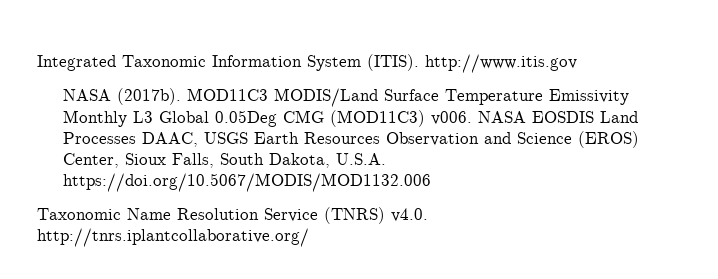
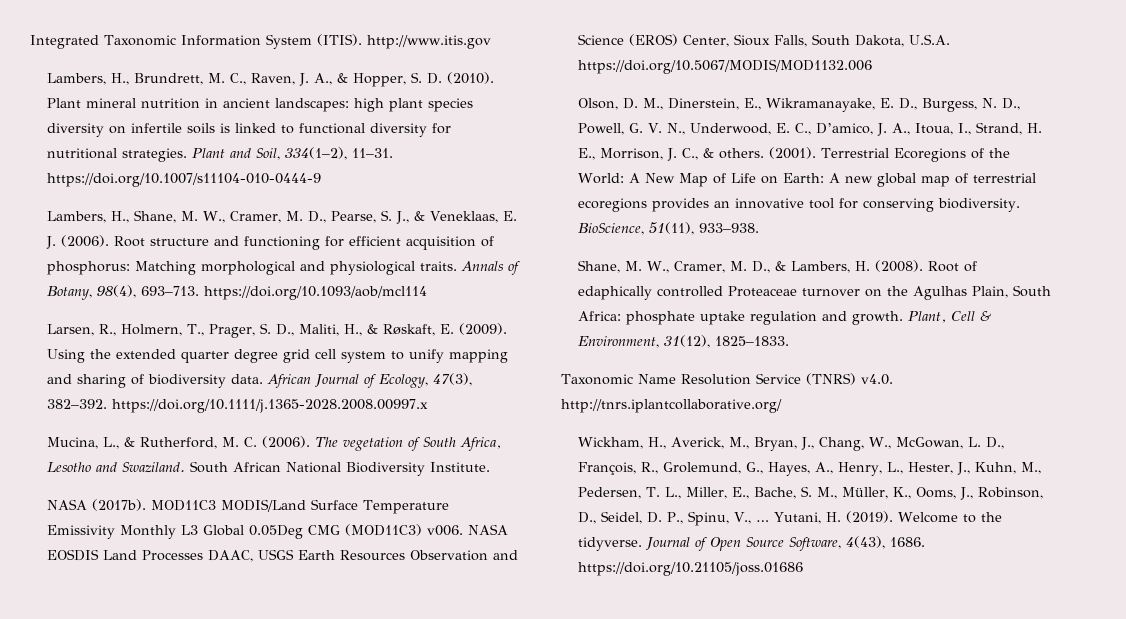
+ Lambers, H., Brundrett, M. C., Raven, J. A., & Hopper, S. D. (2010). Plant mineral nutrition in ancient landscapes: high plant species diversity on infertile soils is linked to functional diversity for nutritional strategies. Plant and Soil, 334(1–2), 11–31. https://doi.org/10.1007/s11104-010-0444-9
+ Lambers, H., Shane, M. W., Cramer, M. D., Pearse, S. J., & Veneklaas, E. J. (2006). Root structure and functioning for efficient acquisition of phosphorus: Matching morphological and physiological traits. Annals of Botany, 98(4), 693–713. https://doi.org/10.1093/aob/mcl114
+ Larsen, R., Holmern, T., Prager, S. D., Maliti, H., & Røskaft, E. (2009). Using the extended quarter degree grid cell system to unify mapping and sharing of biodiversity data. African Journal of Ecology, 47(3), 382–392. https://doi.org/10.1111/j.1365-2028.2008.00997.x
+ Mucina, L., & Rutherford, M. C. (2006). The vegetation of South Africa, Lesotho and Swaziland. South African National Biodiversity Institute.
+ Olson, D. M., Dinerstein, E., Wikramanayake, E. D., Burgess, N. D., Powell, G. V. N., Underwood, E. C., D’amico, J. A., Itoua, I., Strand, H. E., Morrison, J. C., & others. (2001). Terrestrial Ecoregions of the World: A New Map of Life on Earth: A new global map of terrestrial ecoregions provides an innovative tool for conserving biodiversity. BioScience, 51(11), 933–938.
+ Shane, M. W., Cramer, M. D., & Lambers, H. (2008). Root of edaphically controlled Proteaceae turnover on the Agulhas Plain, South Africa: phosphate uptake regulation and growth. Plant, Cell & Environment, 31(12), 1825–1833.
+ Wickham, H., Averick, M., Bryan, J., Chang, W., McGowan, L. D., François, R., Grolemund, G., Hayes, A., Henry, L., Hester, J., Kuhn, M., Pedersen, T. L., Miller, E., Bache, S. M., Müller, K., Ooms, J., Robinson, D., Seidel, D. P., Spinu, V., … Yutani, H. (2019). Welcome to the tidyverse. Journal of Open Source Software, 4(43), 1686. https://doi.org/10.21105/joss.01686

